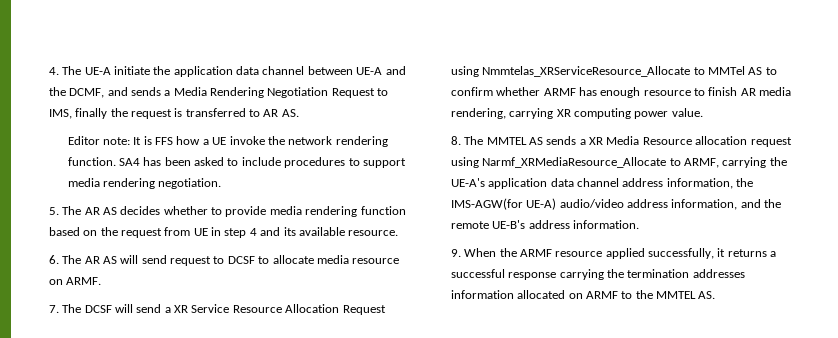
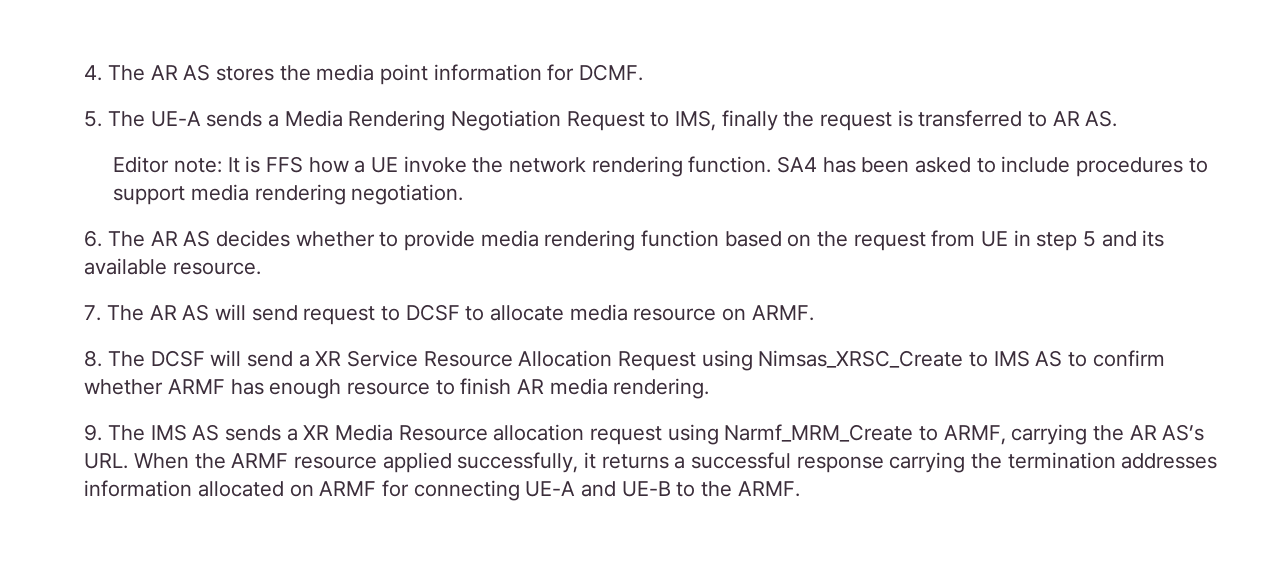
- 4. The UE-A initiate the application data channel between UE-A and the DCMF, and sends a Media Rendering Negotiation Request to IMS, finally the request is transferred to AR AS.
+ 4. The AR AS stores the media point information for DCMF.
+ 5. The UE-A sends a Media Rendering Negotiation Request to IMS, finally the request is transferred to AR AS.
- 5. The AR AS decides whether to provide media rendering function based on the request from UE in step 4 and its available resource.
+ 6. The AR AS decides whether to provide media rendering function based on the request from UE in step 5 and its available resource.
- 6. The AR AS will send request to DCSF to allocate media resource on ARMF.
+ 7. The AR AS will send request to DCSF to allocate media resource on ARMF.
- 7. The DCSF will send a XR Service Resource Allocation Request using Nmmtelas_XRServiceResource_Allocate to MMTel AS to confirm whether ARMF has enough resource to finish AR media rendering, carrying XR computing power value.
- 8. The MMTEL AS sends a XR Media Resource allocation request using Narmf_XRMediaResource_Allocate to ARMF, carrying the UE-A's application data channel address information, the IMS-AGW(for UE-A) audio/video address information, and the remote UE-B's address information.
- 9. When the ARMF resource applied successfully, it returns a successful response carrying the termination addresses information allocated on ARMF to the MMTEL AS.
+ 8. The DCSF will send a XR Service Resource Allocation Request using Nimsas_XRSC_Create to IMS AS to confirm whether ARMF has enough resource to finish AR media rendering.
+ 9. The IMS AS sends a XR Media Resource allocation request using Narmf_MRM_Create to ARMF, carrying the AR AS’s URL. When the ARMF resource applied successfully, it returns a successful response carrying the termination addresses information allocated on ARMF for connecting UE-A and UE-B to the ARMF.

